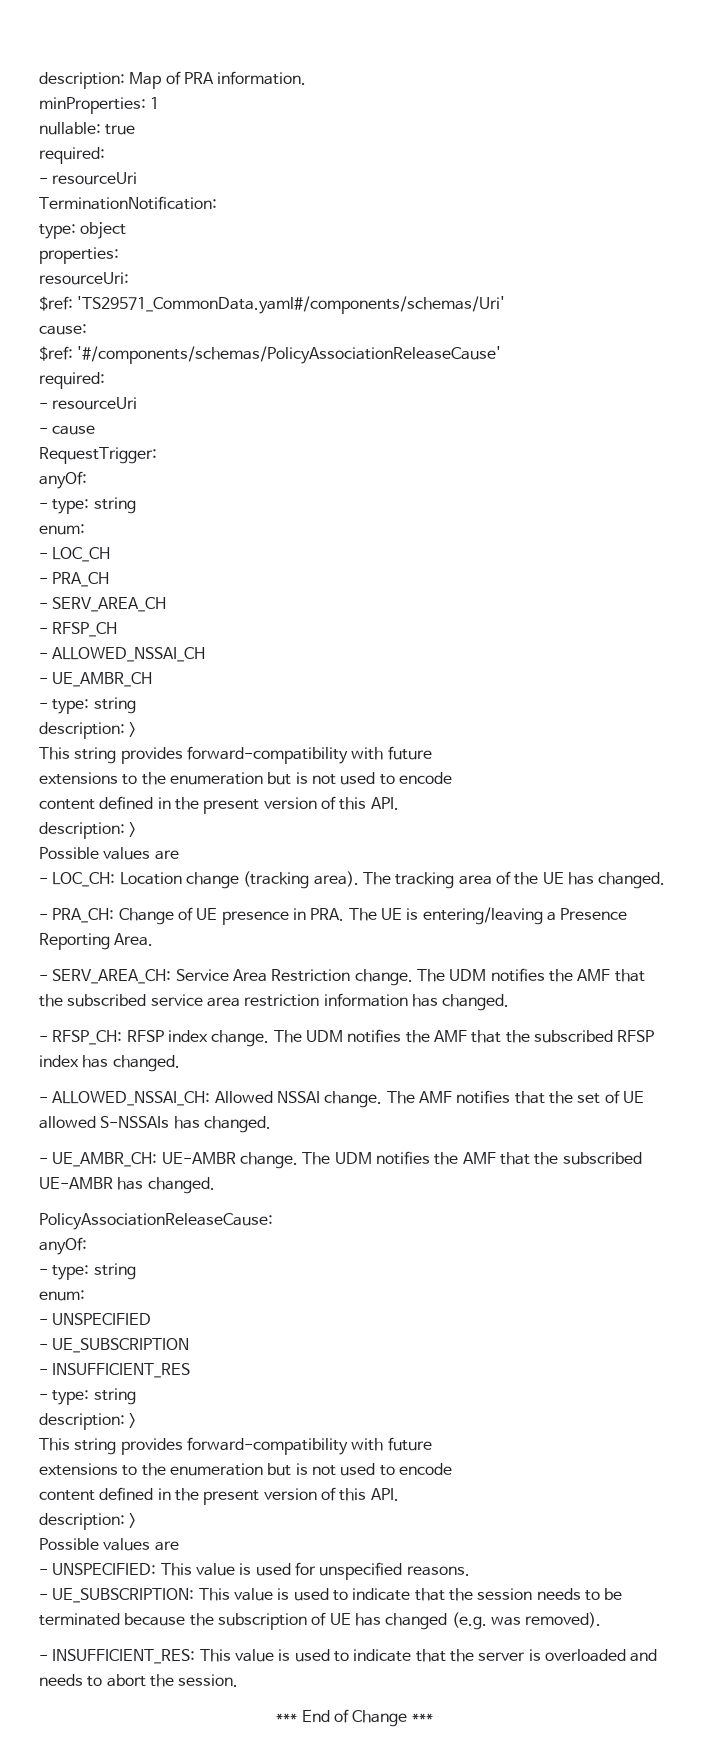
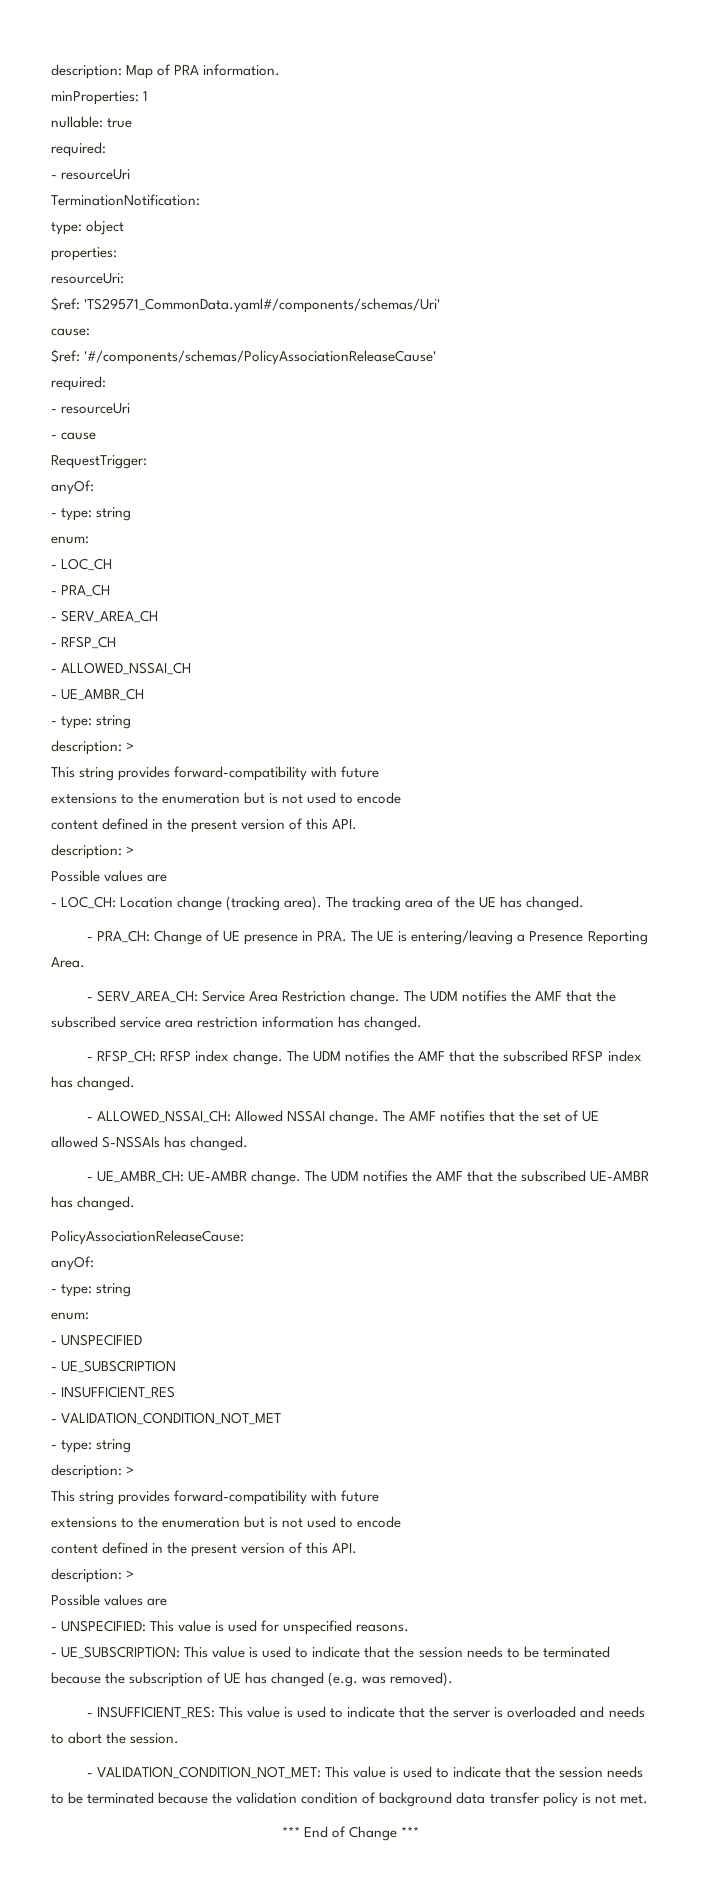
+ - VALIDATION_CONDITION_NOT_MET
+ - VALIDATION_CONDITION_NOT_MET: This value is used to indicate that the session needs to be terminated because the validation condition of background data transfer policy is not met.

